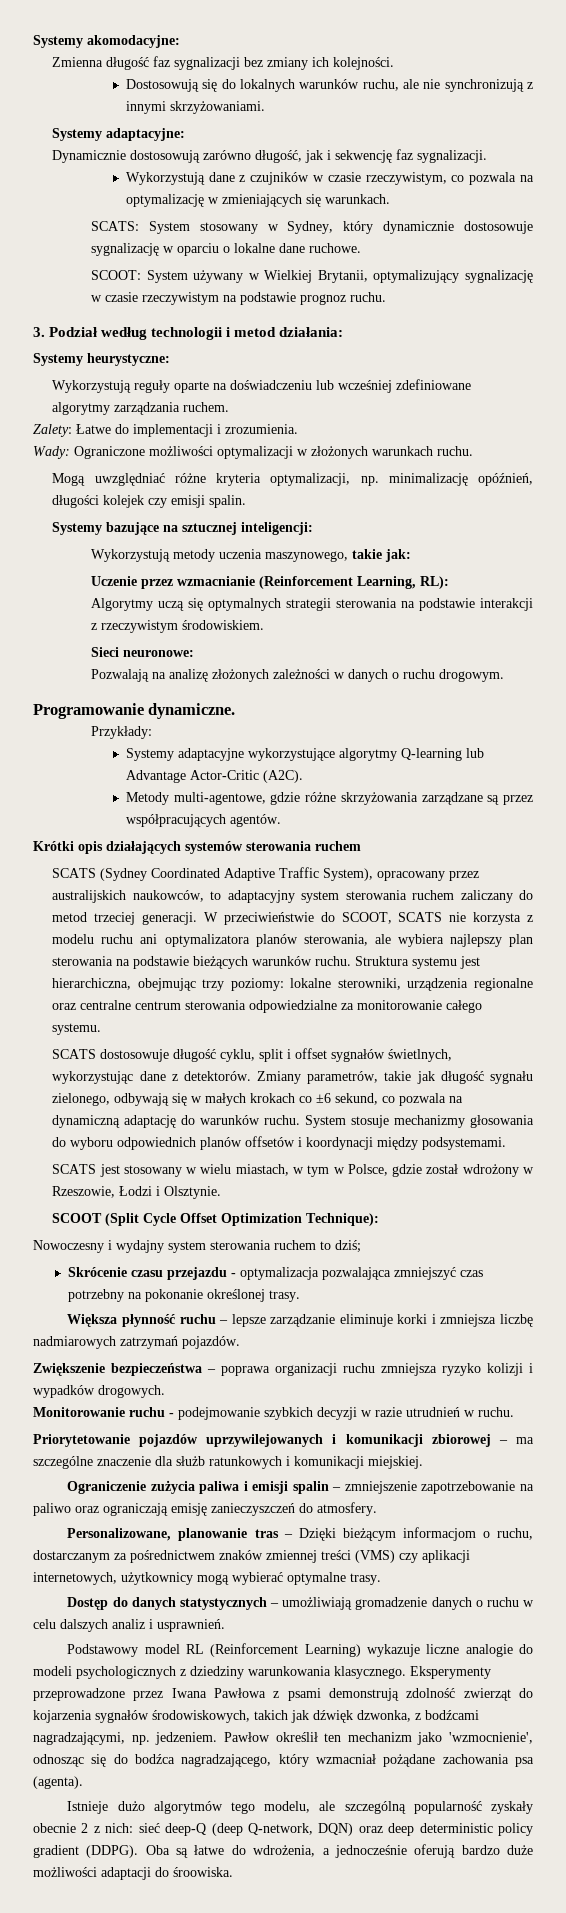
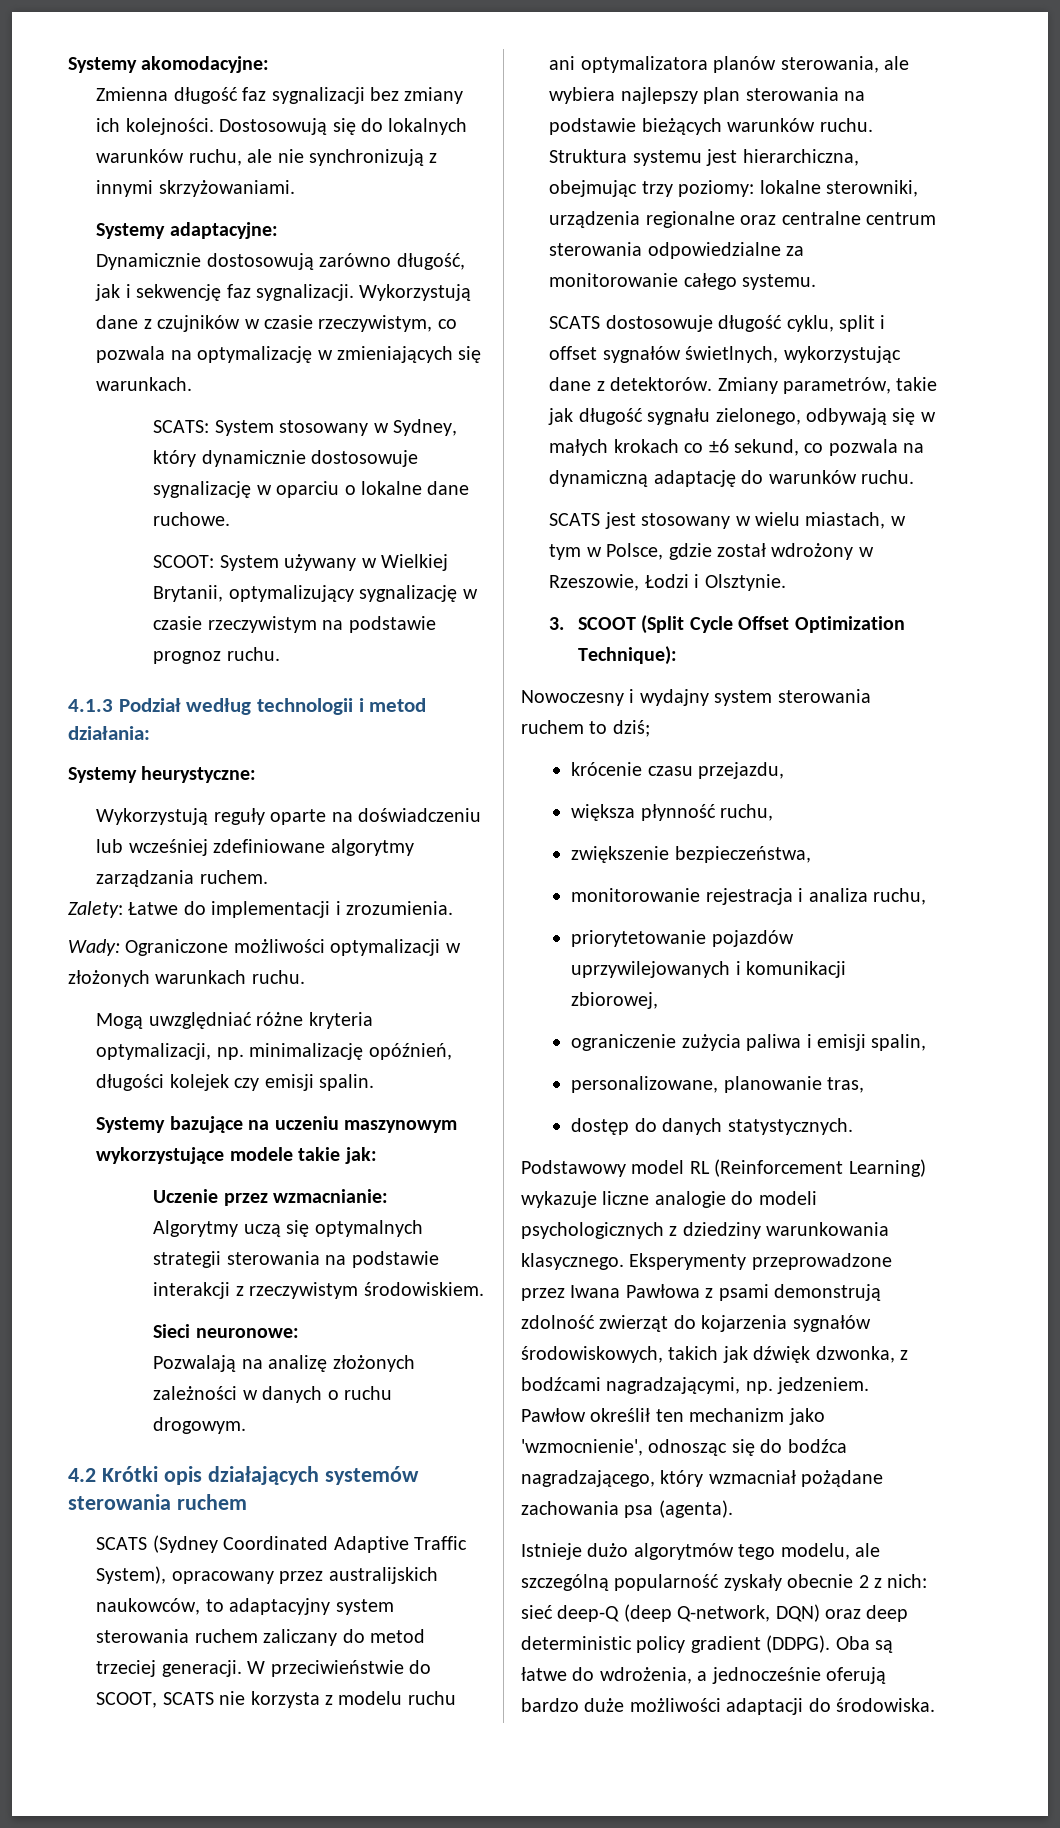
- Zmienna długość faz sygnalizacji bez zmiany ich kolejności.
- Dostosowują się do lokalnych warunków ruchu, ale nie synchronizują z innymi skrzyżowaniami.
+ Zmienna długość faz sygnalizacji bez zmiany ich kolejności. Dostosowują się do lokalnych warunków ruchu, ale nie synchronizują z innymi skrzyżowaniami.
- Dynamicznie dostosowują zarówno długość, jak i sekwencję faz sygnalizacji.
- Wykorzystują dane z czujników w czasie rzeczywistym, co pozwala na optymalizację w zmieniających się warunkach.
+ Dynamicznie dostosowują zarówno długość, jak i sekwencję faz sygnalizacji. Wykorzystują dane z czujników w czasie rzeczywistym, co pozwala na optymalizację w zmieniających się warunkach.
- 3. Podział według technologii i metod działania:
+ 4.1.3 Podział według technologii i metod działania:
- Systemy bazujące na sztucznej inteligencji:
- Wykorzystują metody uczenia maszynowego, takie jak:
+ Systemy bazujące na uczeniu maszynowym wykorzystujące modele takie jak:
- Uczenie przez wzmacnianie (Reinforcement Learning, RL):
+ Uczenie przez wzmacnianie:
- Programowanie dynamiczne.
- Przykłady:
- Systemy adaptacyjne wykorzystujące algorytmy Q-learning lub Advantage Actor-Critic (A2C).
- Metody multi-agentowe, gdzie różne skrzyżowania zarządzane są przez współpracujących agentów.
- Krótki opis działających systemów sterowania ruchem
+ 4.2 Krótki opis działających systemów sterowania ruchem
- System stosuje mechanizmy głosowania do wyboru odpowiednich planów offsetów i koordynacji między podsystemami.
- SCOOT (Split Cycle Offset Optimization Technique):
+ 3. SCOOT (Split Cycle Offset Optimization Technique):
- Skrócenie czasu przejazdu - optymalizacja pozwalająca zmniejszyć czas potrzebny na pokonanie określonej trasy.
- Większa płynność ruchu – lepsze zarządzanie eliminuje korki i zmniejsza liczbę nadmiarowych zatrzymań pojazdów.
- Zwiększenie bezpieczeństwa – poprawa organizacji ruchu zmniejsza ryzyko kolizji i wypadków drogowych.
- Monitorowanie ruchu - podejmowanie szybkich decyzji w razie utrudnień w ruchu.
- Priorytetowanie pojazdów uprzywilejowanych i komunikacji zbiorowej – ma szczególne znaczenie dla służb ratunkowych i komunikacji miejskiej.
- Ograniczenie zużycia paliwa i emisji spalin – zmniejszenie zapotrzebowanie na paliwo oraz ograniczają emisję zanieczyszczeń do atmosfery.
- Personalizowane, planowanie tras – Dzięki bieżącym informacjom o ruchu, dostarczanym za pośrednictwem znaków zmiennej treści (VMS) czy aplikacji internetowych, użytkownicy mogą wybierać optymalne trasy.
- Dostęp do danych statystycznych – umożliwiają gromadzenie danych o ruchu w celu dalszych analiz i usprawnień.
+ krócenie czasu przejazdu,
+ większa płynność ruchu,
+ zwiększenie bezpieczeństwa,
+ monitorowanie rejestracja i analiza ruchu,
+ priorytetowanie pojazdów uprzywilejowanych i komunikacji zbiorowej,
+ ograniczenie zużycia paliwa i emisji spalin,
+ personalizowane, planowanie tras,
+ dostęp do danych statystycznych.
- Oba są łatwe do wdrożenia, a jednocześnie oferują bardzo duże możliwości adaptacji do śroowiska.
+ Oba są łatwe do wdrożenia, a jednocześnie oferują bardzo duże możliwości adaptacji do środowiska.

